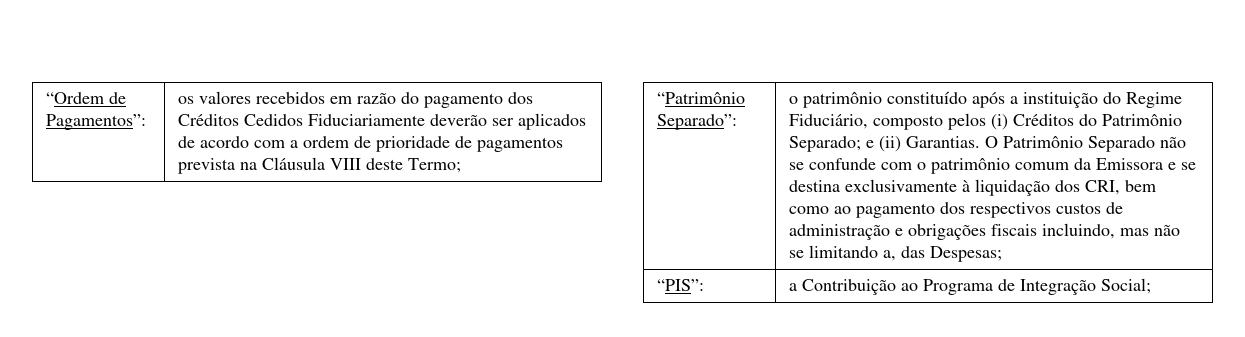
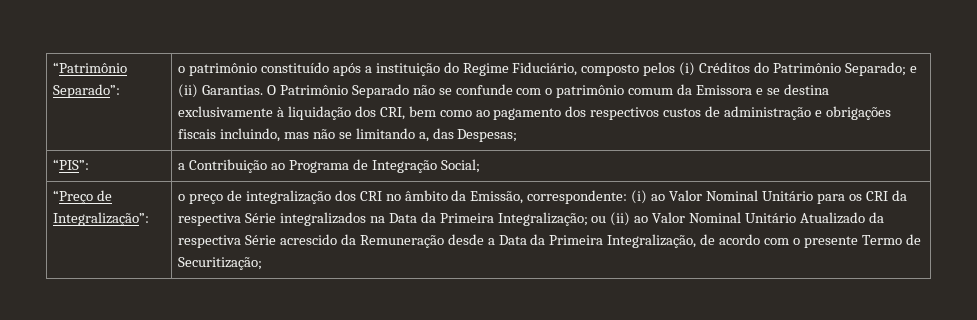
- “Ordem de Pagamentos”: | os valores recebidos em razão do pagamento dos Créditos Cedidos Fiduciariamente deverão ser aplicados de acordo com a ordem de prioridade de pagamentos prevista na Cláusula VIII deste Termo;
+ “Preço de Integralização”: | o preço de integralização dos CRI no âmbito da Emissão, correspondente: (i) ao Valor Nominal Unitário para os CRI da respectiva Série integralizados na Data da Primeira Integralização; ou (ii) ao Valor Nominal Unitário Atualizado da respectiva Série acrescido da Remuneração desde a Data da Primeira Integralização, de acordo com o presente Termo de Securitização;

